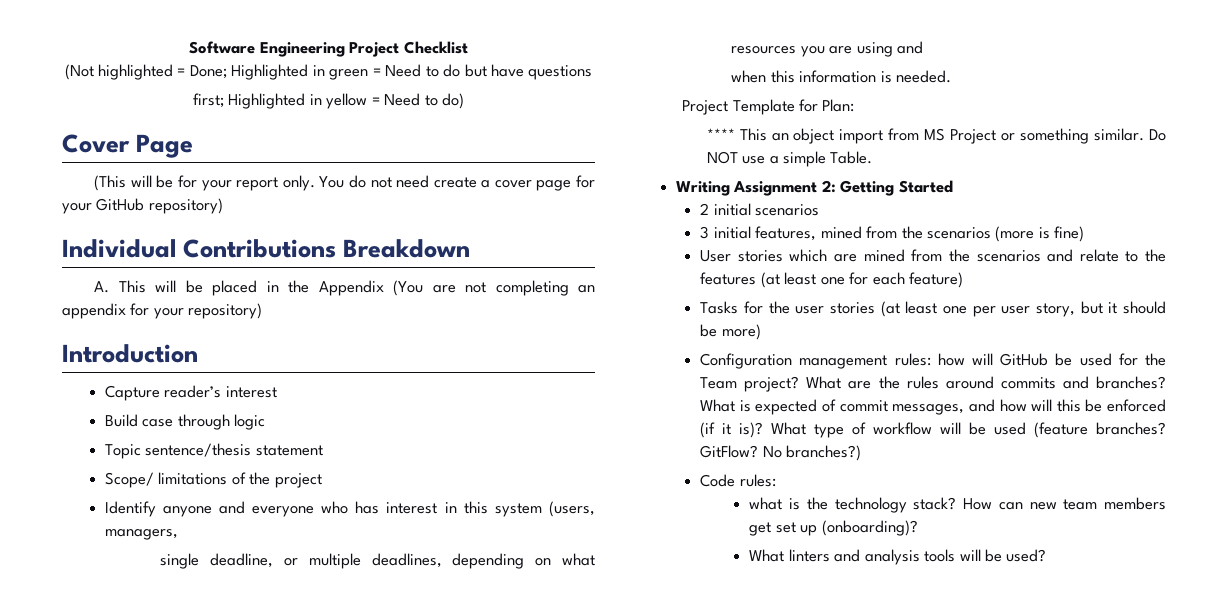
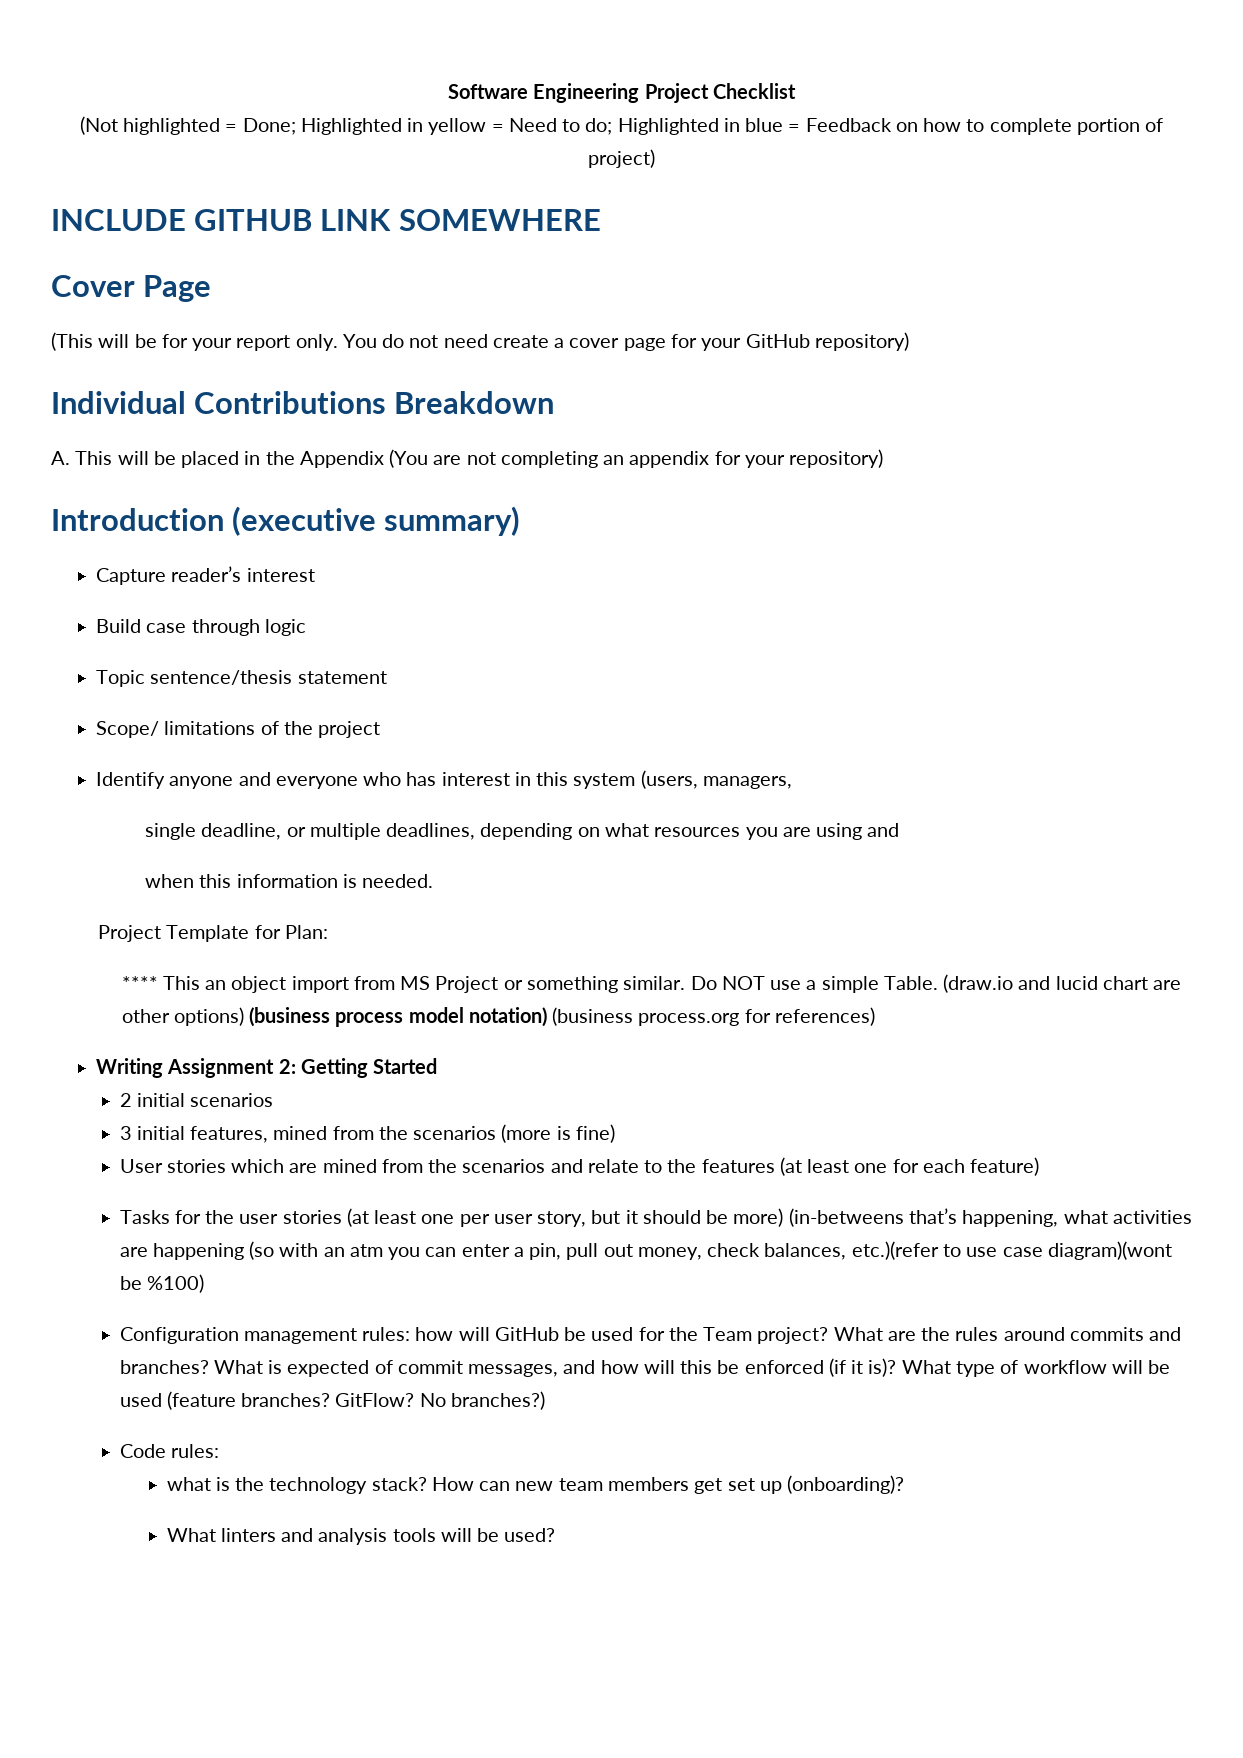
- (Not highlighted = Done; Highlighted in green = Need to do but have questions
- first; Highlighted in yellow = Need to do)
+ (Not highlighted = Done; Highlighted in yellow = Need to do; Highlighted in blue = Feedback on how to complete portion of project)
+ INCLUDE GITHUB LINK SOMEWHERE
- Introduction
+ Introduction (executive summary)
+ (draw.io and lucid chart are other options) (business process model notation) (business process.org for references)
- Tasks for the user stories (at least one per user story, but it should be more)
+ Tasks for the user stories (at least one per user story, but it should be more) (in-betweens that’s happening, what activities are happening (so with an atm you can enter a pin, pull out money, check balances, etc.)(refer to use case diagram)(wont be %100)

